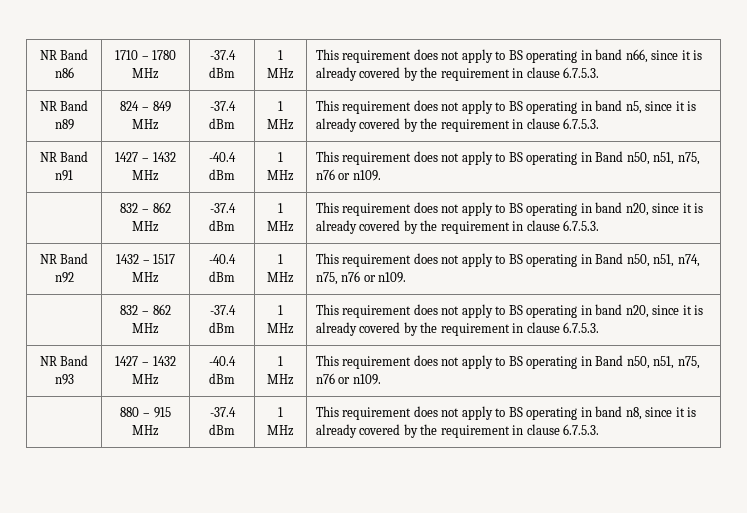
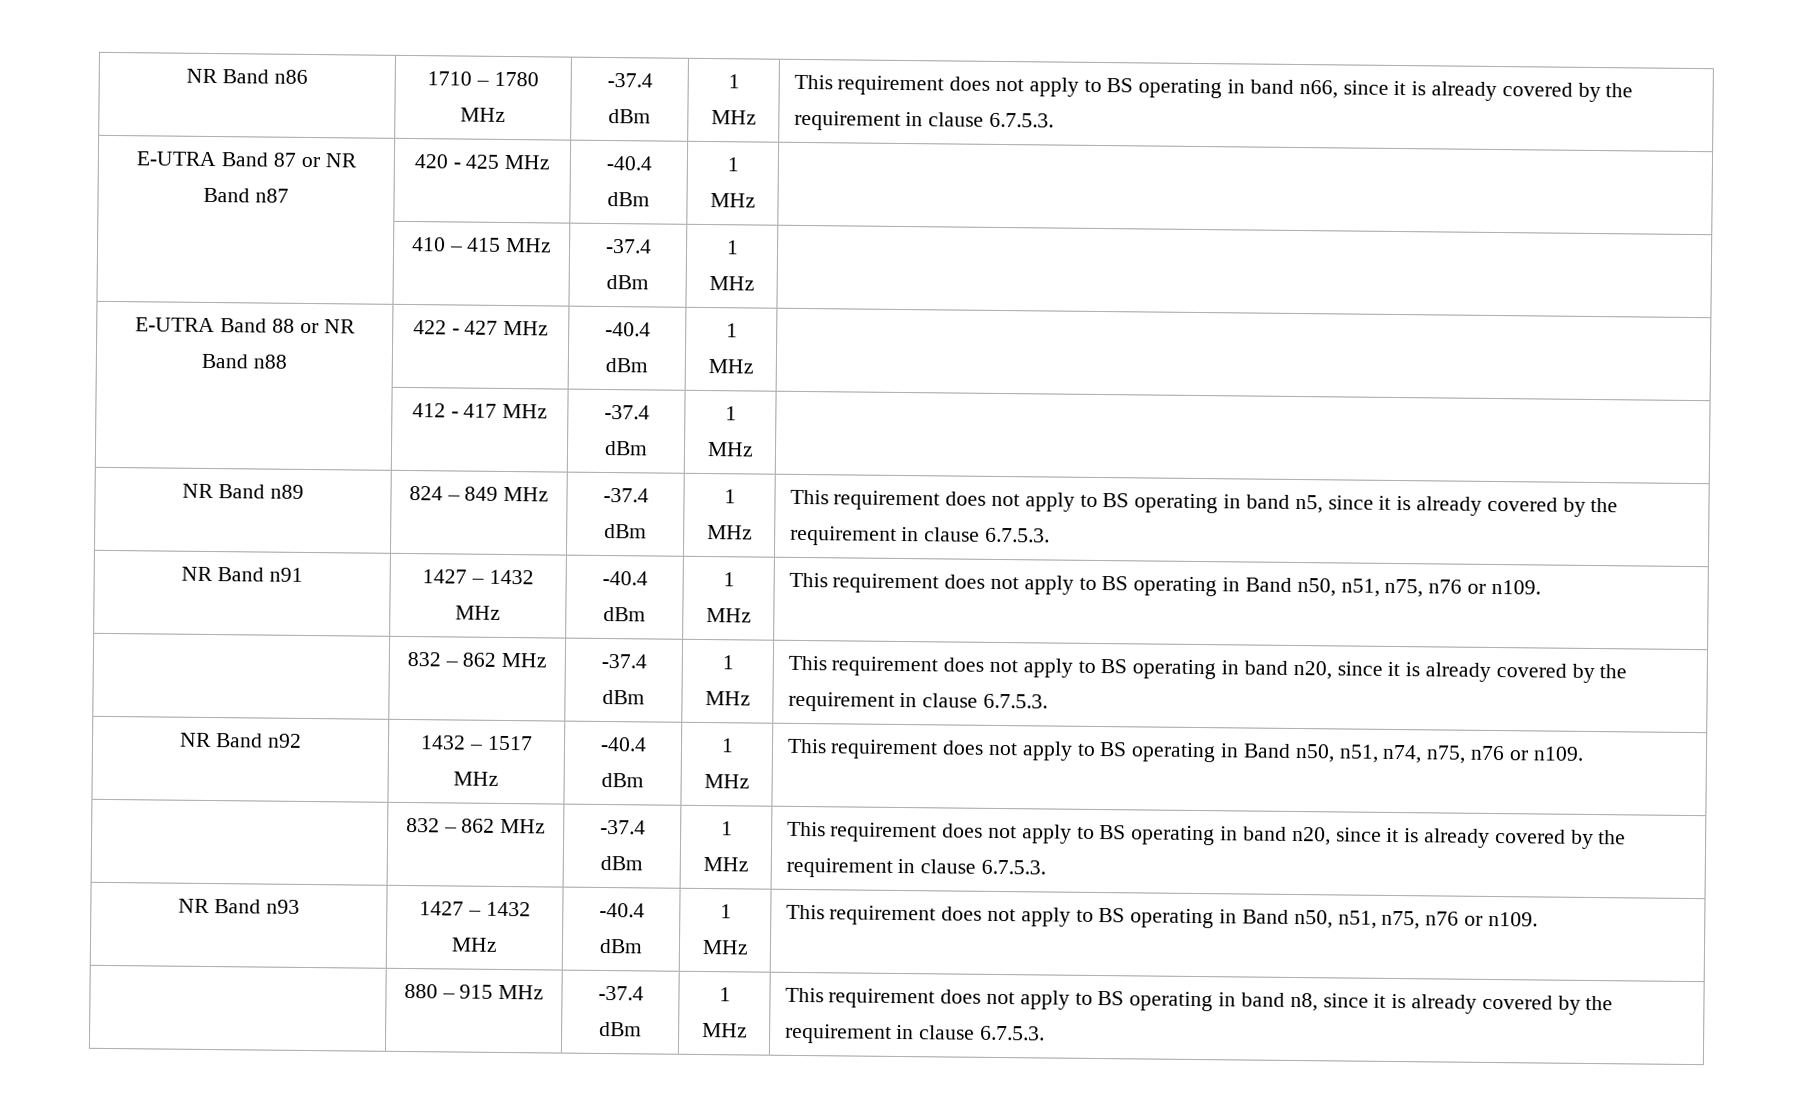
+ E-UTRA Band 87 or NR Band n87 | 420 - 425 MHz | -40.4 dBm | 1 MHz |
+ | 410 – 415 MHz | -37.4 dBm | 1 MHz |
+ E-UTRA Band 88 or NR Band n88 | 422 - 427 MHz | -40.4 dBm | 1 MHz |
+ | 412 - 417 MHz | -37.4 dBm | 1 MHz |

